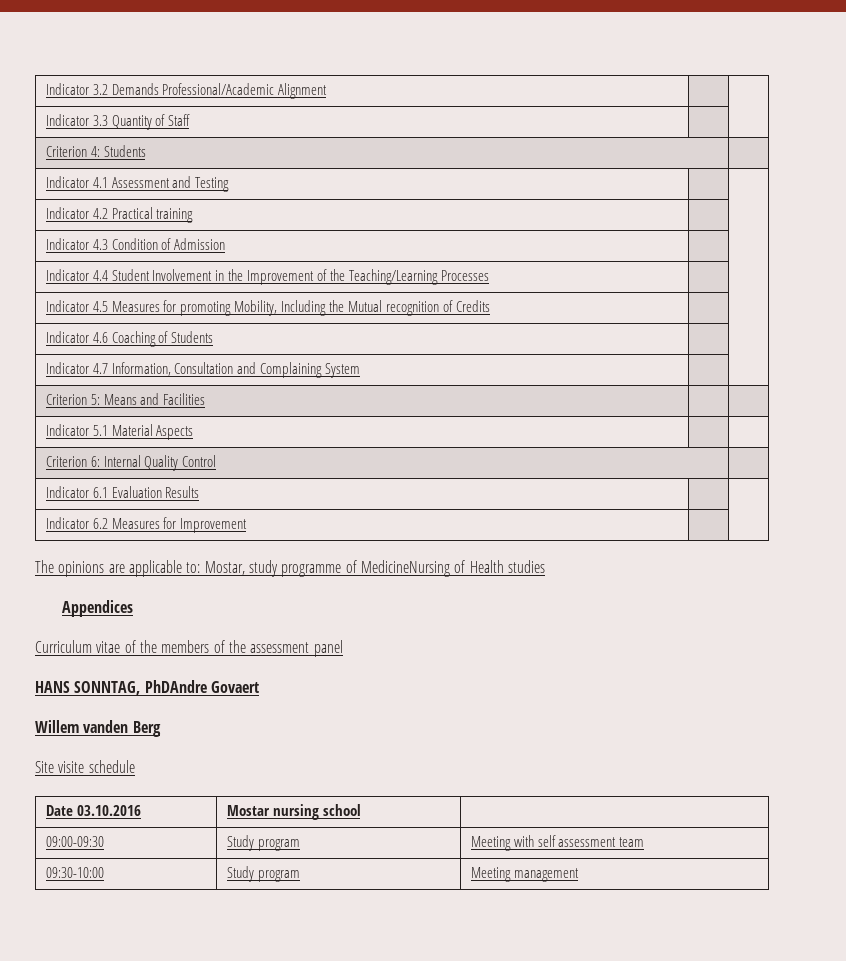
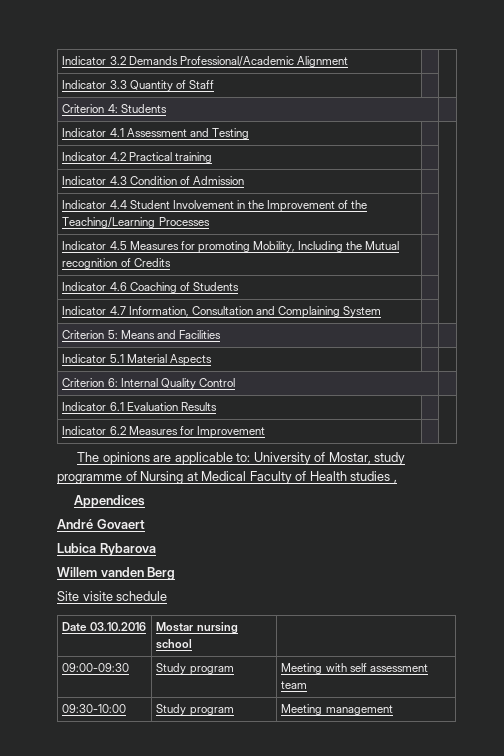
- The opinions are applicable to: Mostar, study programme of MedicineNursing of Health studies
+ The opinions are applicable to: University of Mostar, study programme of Nursing at Medical Faculty of Health studies ,
- Curriculum vitae of the members of the assessment panel
- HANS SONNTAG, PhDAndre Govaert
+ André Govaert
+ Lubica Rybarova

